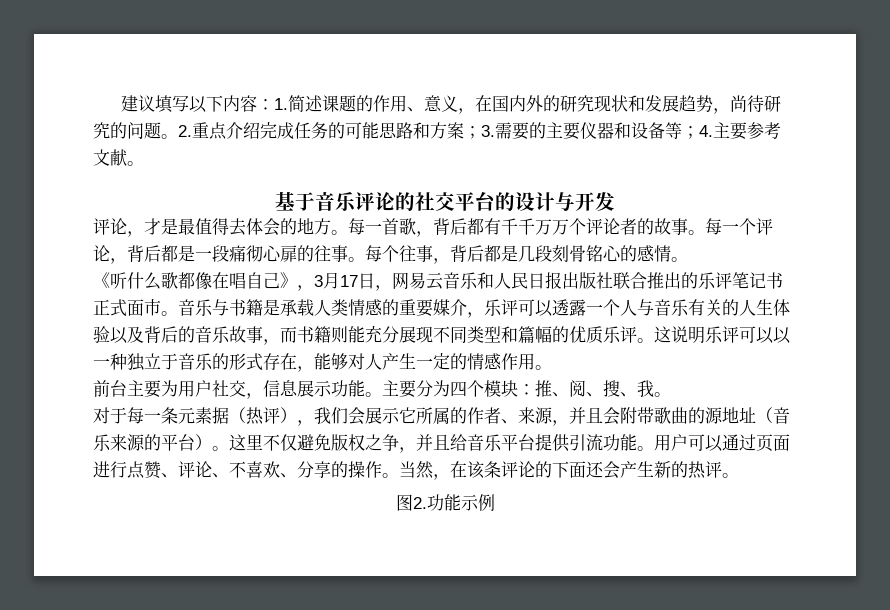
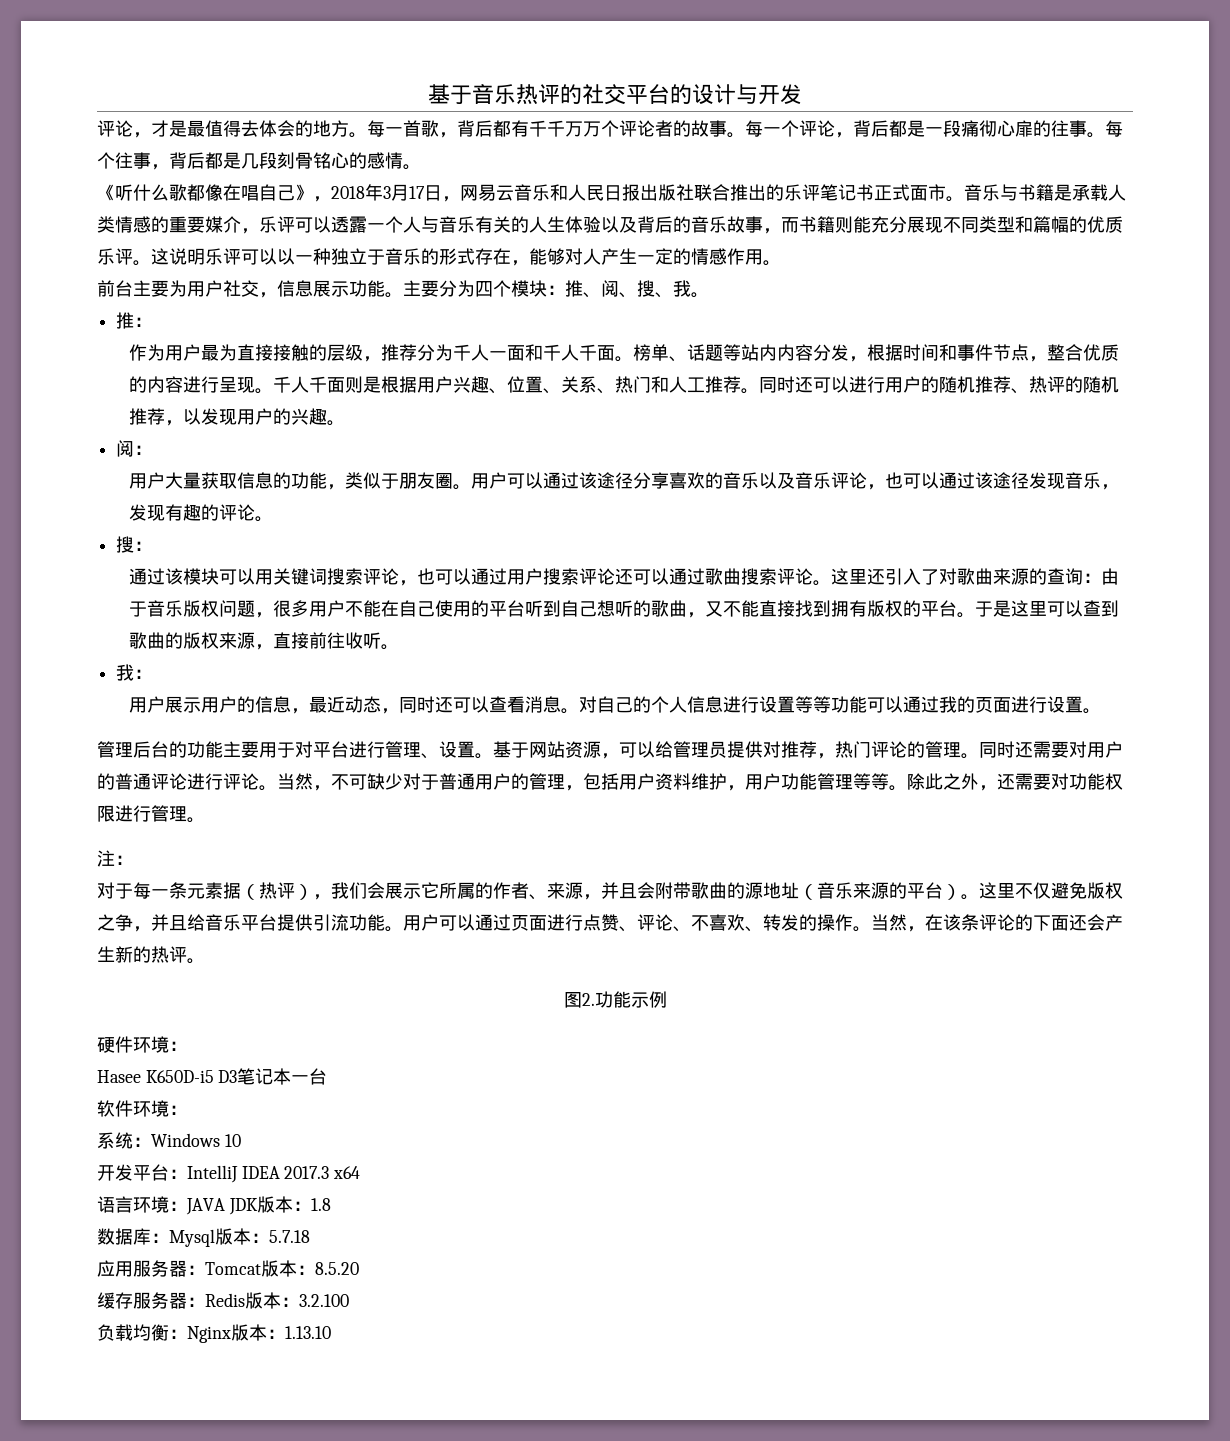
- 建议填写以下内容：1.简述课题的作用、意义，在国内外的研究现状和发展趋势，尚待研究的问题。2.重点介绍完成任务的可能思路和方案；3.需要的主要仪器和设备等；4.主要参考文献。
- 基于音乐评论的社交平台的设计与开发
+ 基于音乐热评的社交平台的设计与开发
- 《听什么歌都像在唱自己》，3月17日，网易云音乐和人民日报出版社联合推出的乐评笔记书正式面市。
+ 《听什么歌都像在唱自己》，2018年3月17日，网易云音乐和人民日报出版社联合推出的乐评笔记书正式面市。
+ 推：
+ 作为用户最为直接接触的层级，推荐分为千人一面和千人千面。榜单、话题等站内内容分发，根据时间和事件节点，整合优质的内容进行呈现。千人千面则是根据用户兴趣、位置、关系、热门和人工推荐。同时还可以进行用户的随机推荐、热评的随机推荐，以发现用户的兴趣。
+ 阅：
+ 用户大量获取信息的功能，类似于朋友圈。用户可以通过该途径分享喜欢的音乐以及音乐评论，也可以通过该途径发现音乐，发现有趣的评论。
+ 搜：
+ 通过该模块可以用关键词搜索评论，也可以通过用户搜索评论还可以通过歌曲搜索评论。这里还引入了对歌曲来源的查询：由于音乐版权问题，很多用户不能在自己使用的平台听到自己想听的歌曲，又不能直接找到拥有版权的平台。于是这里可以查到歌曲的版权来源，直接前往收听。
+ 我：
+ 用户展示用户的信息，最近动态，同时还可以查看消息。对自己的个人信息进行设置等等功能可以通过我的页面进行设置。
+ 管理后台的功能主要用于对平台进行管理、设置。基于网站资源，可以给管理员提供对推荐，热门评论的管理。同时还需要对用户的普通评论进行评论。当然，不可缺少对于普通用户的管理，包括用户资料维护，用户功能管理等等。除此之外，还需要对功能权限进行管理。
+ 注：
- 用户可以通过页面进行点赞、评论、不喜欢、分享的操作。
+ 用户可以通过页面进行点赞、评论、不喜欢、转发的操作。
+ 硬件环境：
+ Hasee K650D-i5 D3笔记本一台
+ 软件环境：
+ 系统：Windows 10
+ 开发平台：IntelliJ IDEA 2017.3 x64
+ 语言环境：JAVA JDK版本：1.8
+ 数据库：Mysql版本：5.7.18
+ 应用服务器：Tomcat版本：8.5.20
+ 缓存服务器：Redis版本：3.2.100
+ 负载均衡：Nginx版本：1.13.10

